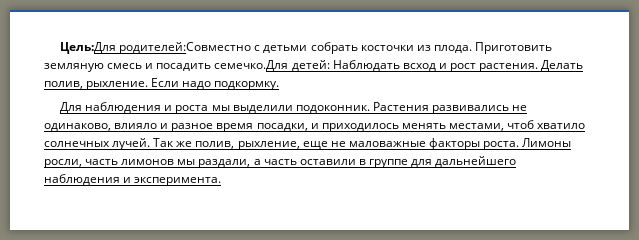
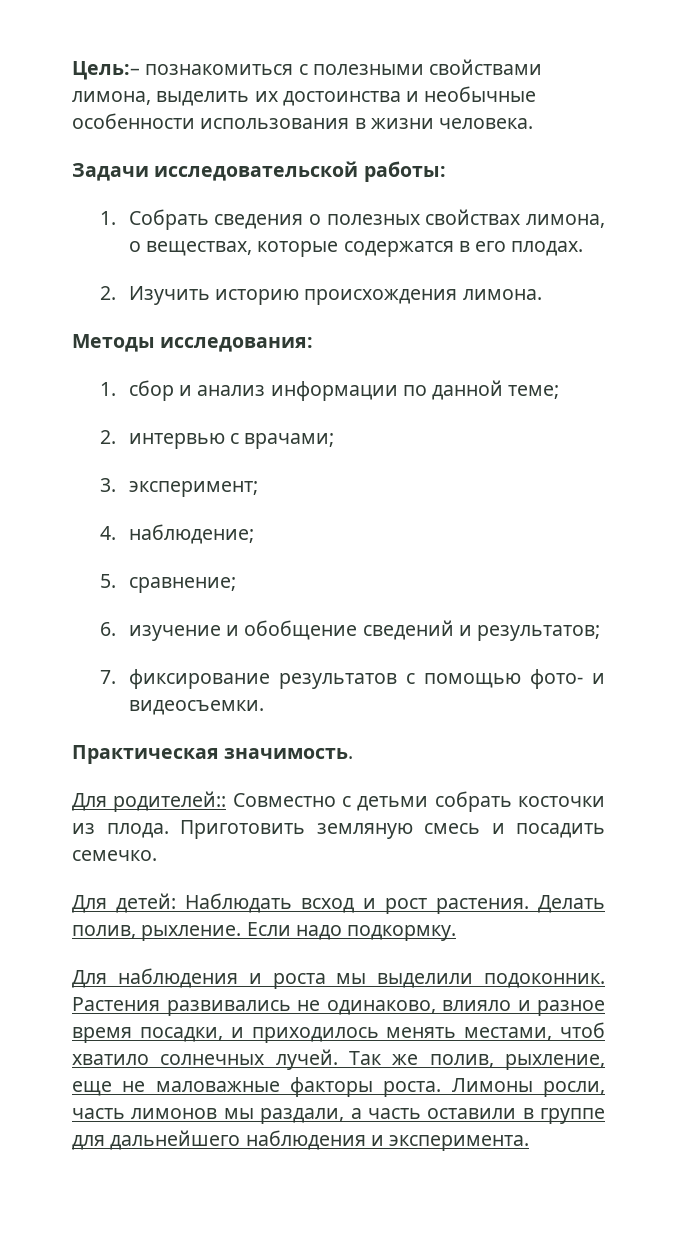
- Цель:Для родителей:Совместно с детьми собрать косточки из плода.
+ Цель:– познакомиться с полезными свойствами лимона, выделить их достоинства и необычные особенности использования в жизни человека.
+ Задачи исследовательской работы:
+ 1. Собрать сведения о полезных свойствах лимона, о веществах, которые содержатся в его плодах.
+ 2. Изучить историю происхождения лимона.
+ Методы исследования:
+ 1. сбор и анализ информации по данной теме;
+ 2. интервью с врачами;
+ 3. эксперимент;
+ 4. наблюдение;
+ 5. сравнение;
+ 6. изучение и обобщение сведений и результатов;
+ 7. фиксирование результатов с помощью фото- и видеосъемки.
+ Практическая значимость.
+ Для родителей:: Совместно с детьми собрать косточки из плода.
- Приготовить земляную смесь и посадить семечко.Для детей: Наблюдать всход и рост растения.
+ Приготовить земляную смесь и посадить семечко.
+ Для детей: Наблюдать всход и рост растения.

